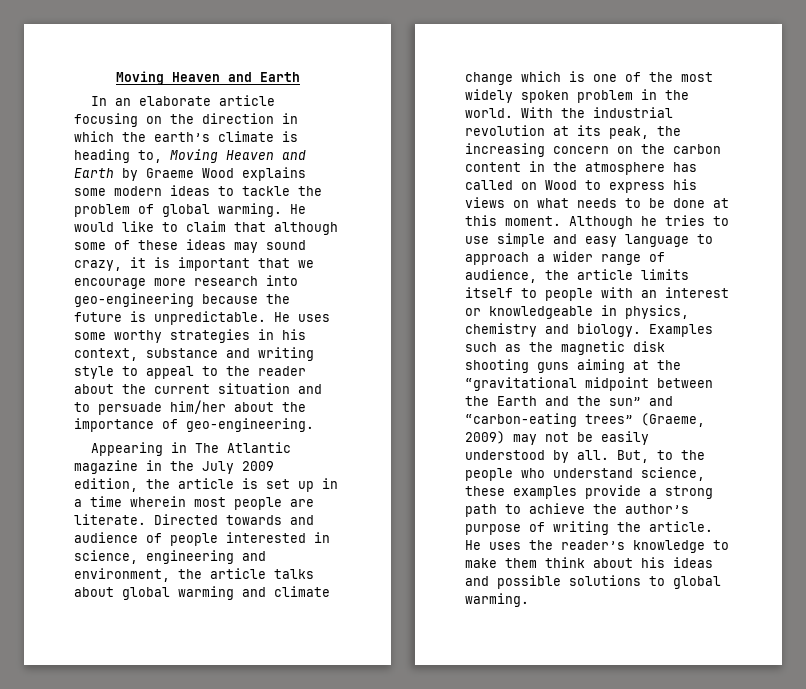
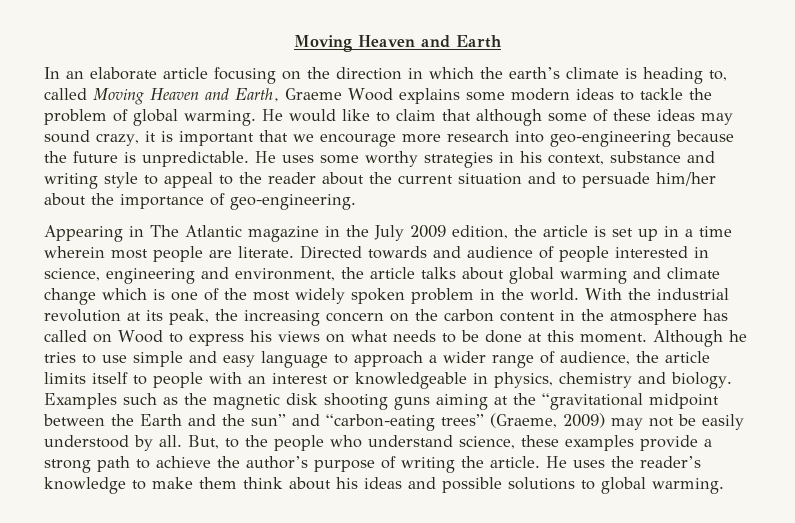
- In an elaborate article focusing on the direction in which the earth’s climate is heading to, Moving Heaven and Earth by Graeme Wood explains some modern ideas to tackle the problem of global warming.
+ In an elaborate article focusing on the direction in which the earth’s climate is heading to, called Moving Heaven and Earth, Graeme Wood explains some modern ideas to tackle the problem of global warming.

